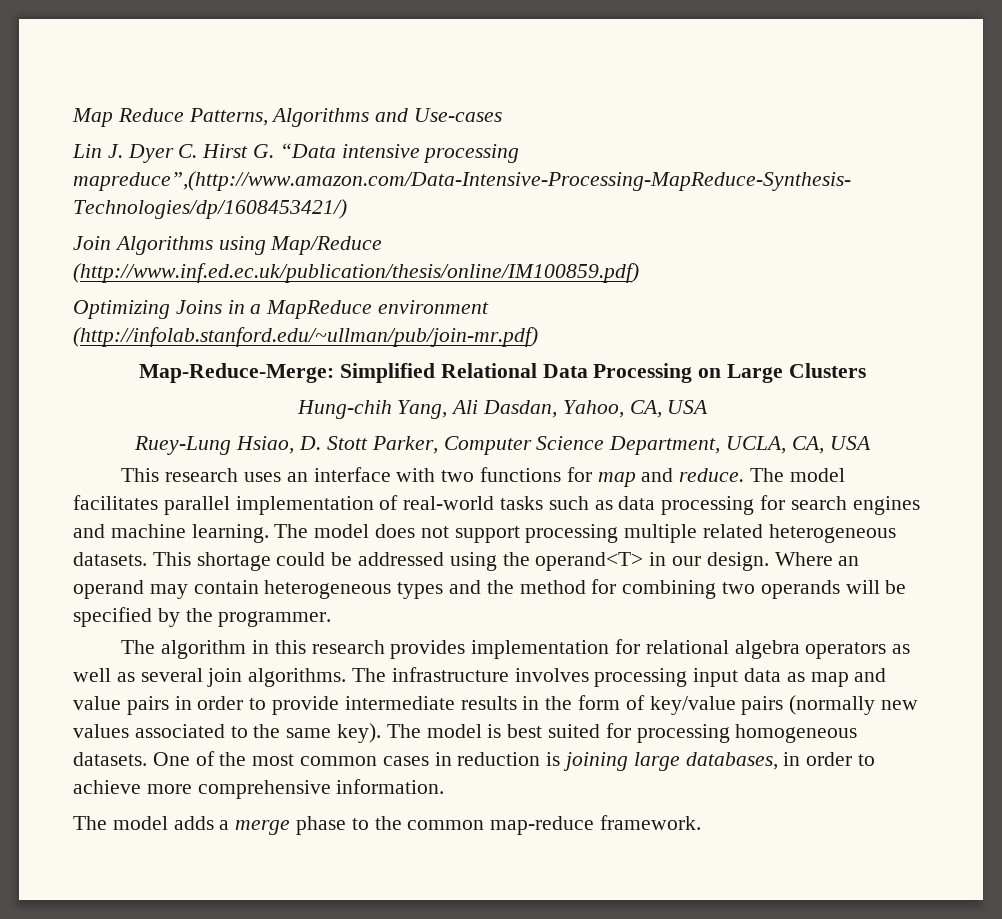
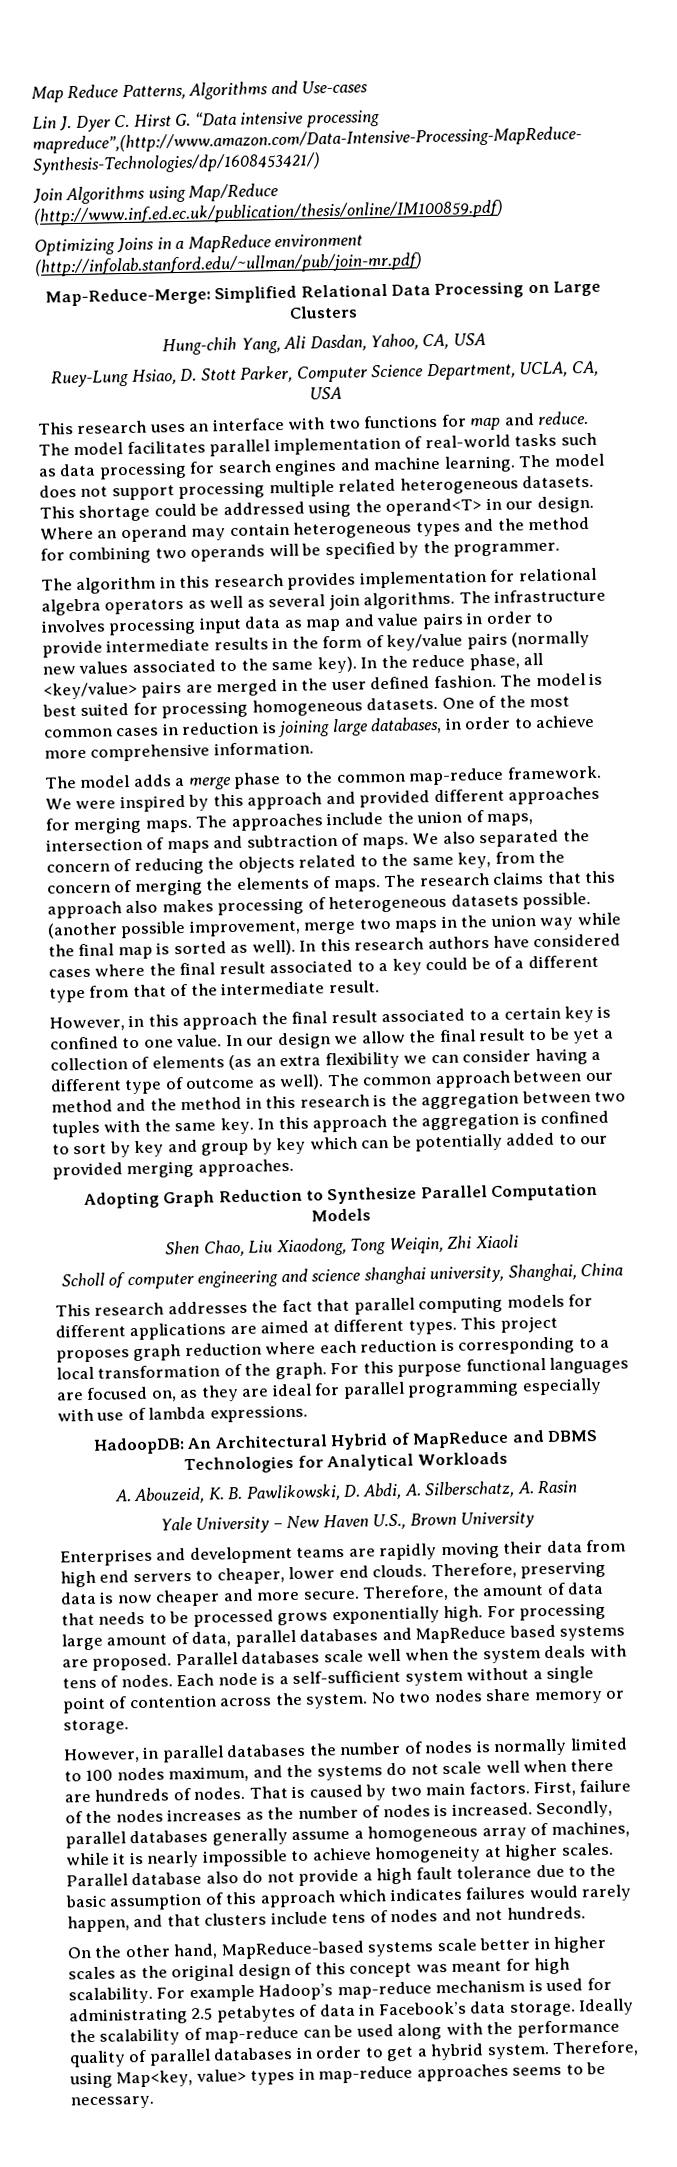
+ In the reduce phase, all <key/value> pairs are merged in the user defined fashion.
+ We were inspired by this approach and provided different approaches for merging maps. The approaches include the union of maps, intersection of maps and subtraction of maps. We also separated the concern of reducing the objects related to the same key, from the concern of merging the elements of maps. The research claims that this approach also makes processing of heterogeneous datasets possible. (another possible improvement, merge two maps in the union way while the final map is sorted as well). In this research authors have considered cases where the final result associated to a key could be of a different type from that of the intermediate result.
+ However, in this approach the final result associated to a certain key is confined to one value. In our design we allow the final result to be yet a collection of elements (as an extra flexibility we can consider having a different type of outcome as well). The common approach between our method and the method in this research is the aggregation between two tuples with the same key. In this approach the aggregation is confined to sort by key and group by key which can be potentially added to our provided merging approaches.
+ Adopting Graph Reduction to Synthesize Parallel Computation Models
+ Shen Chao, Liu Xiaodong, Tong Weiqin, Zhi Xiaoli
+ Scholl of computer engineering and science shanghai university, Shanghai, China
+ This research addresses the fact that parallel computing models for different applications are aimed at different types. This project proposes graph reduction where each reduction is corresponding to a local transformation of the graph. For this purpose functional languages are focused on, as they are ideal for parallel programming especially with use of lambda expressions.
+ HadoopDB: An Architectural Hybrid of MapReduce and DBMS Technologies for Analytical Workloads
+ A. Abouzeid, K. B. Pawlikowski, D. Abdi, A. Silberschatz, A. Rasin
+ Yale University – New Haven U.S., Brown University
+ Enterprises and development teams are rapidly moving their data from high end servers to cheaper, lower end clouds. Therefore, preserving data is now cheaper and more secure. Therefore, the amount of data that needs to be processed grows exponentially high. For processing large amount of data, parallel databases and MapReduce based systems are proposed. Parallel databases scale well when the system deals with tens of nodes. Each node is a self-sufficient system without a single point of contention across the system. No two nodes share memory or storage.
+ However, in parallel databases the number of nodes is normally limited to 100 nodes maximum, and the systems do not scale well when there are hundreds of nodes. That is caused by two main factors. First, failure of the nodes increases as the number of nodes is increased. Secondly, parallel databases generally assume a homogeneous array of machines, while it is nearly impossible to achieve homogeneity at higher scales. Parallel database also do not provide a high fault tolerance due to the basic assumption of this approach which indicates failures would rarely happen, and that clusters include tens of nodes and not hundreds.
+ On the other hand, MapReduce-based systems scale better in higher scales as the original design of this concept was meant for high scalability. For example Hadoop’s map-reduce mechanism is used for administrating 2.5 petabytes of data in Facebook’s data storage. Ideally the scalability of map-reduce can be used along with the performance quality of parallel databases in order to get a hybrid system. Therefore, using Map<key, value> types in map-reduce approaches seems to be necessary.

